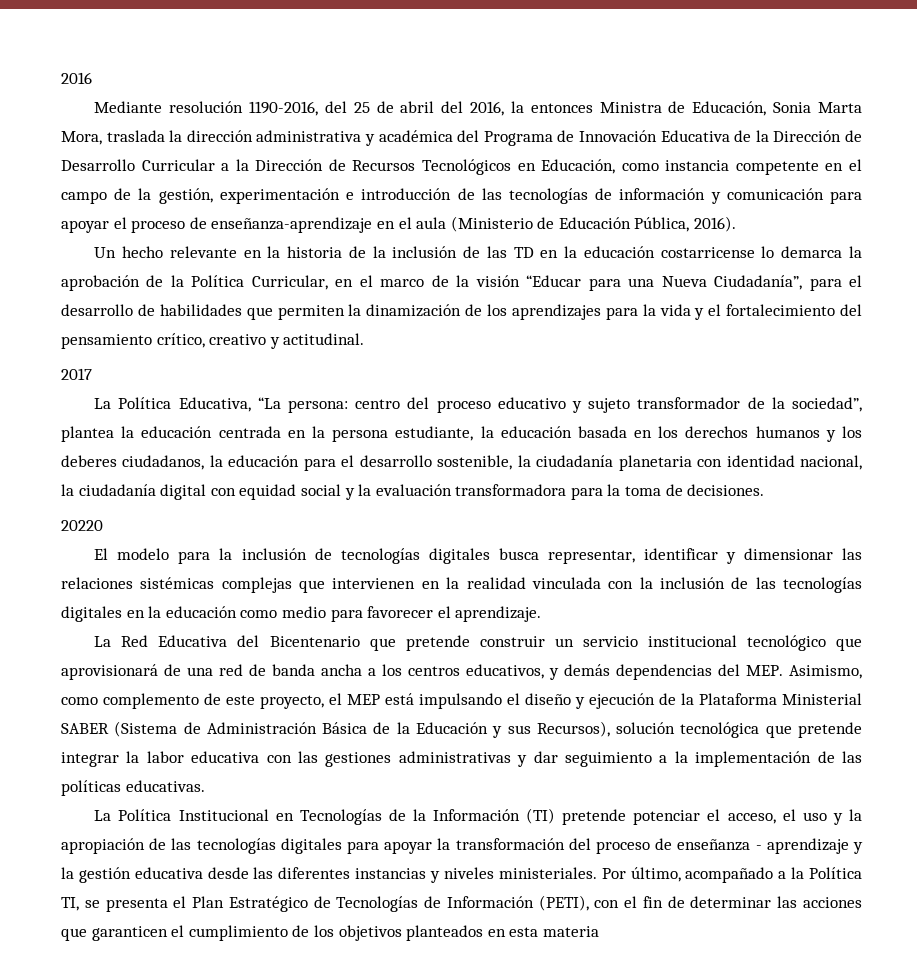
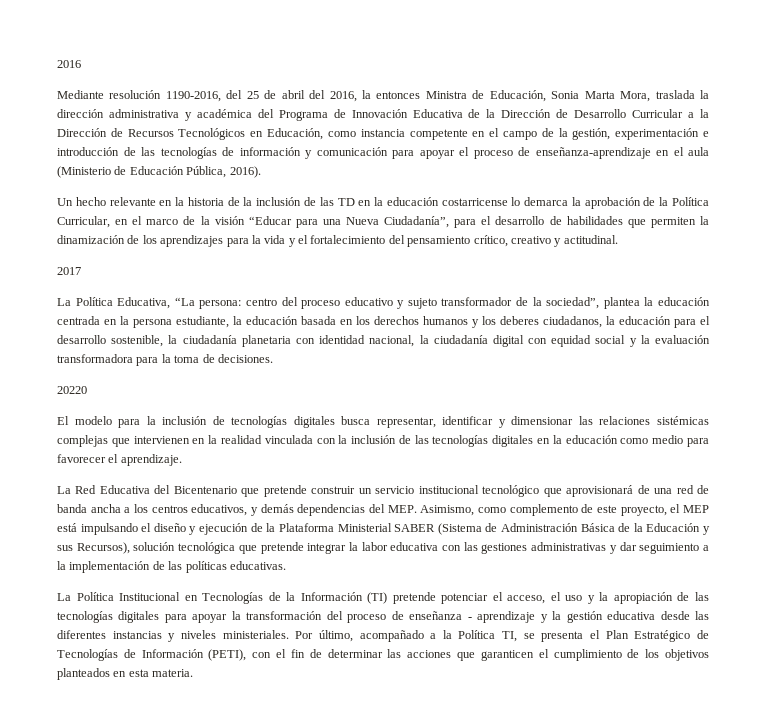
- Por último, acompañado a la Política TI, se presenta el Plan Estratégico de Tecnologías de Información (PETI), con el fin de determinar las acciones que garanticen el cumplimiento de los objetivos planteados en esta materia
+ Por último, acompañado a la Política TI, se presenta el Plan Estratégico de Tecnologías de Información (PETI), con el fin de determinar las acciones que garanticen el cumplimiento de los objetivos planteados en esta materia.

